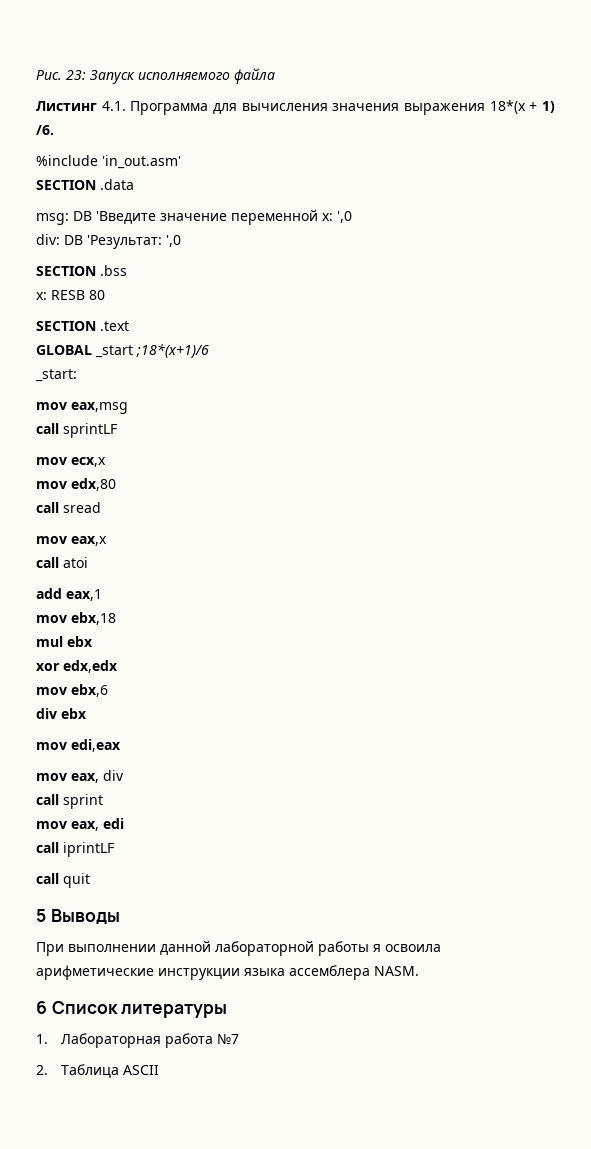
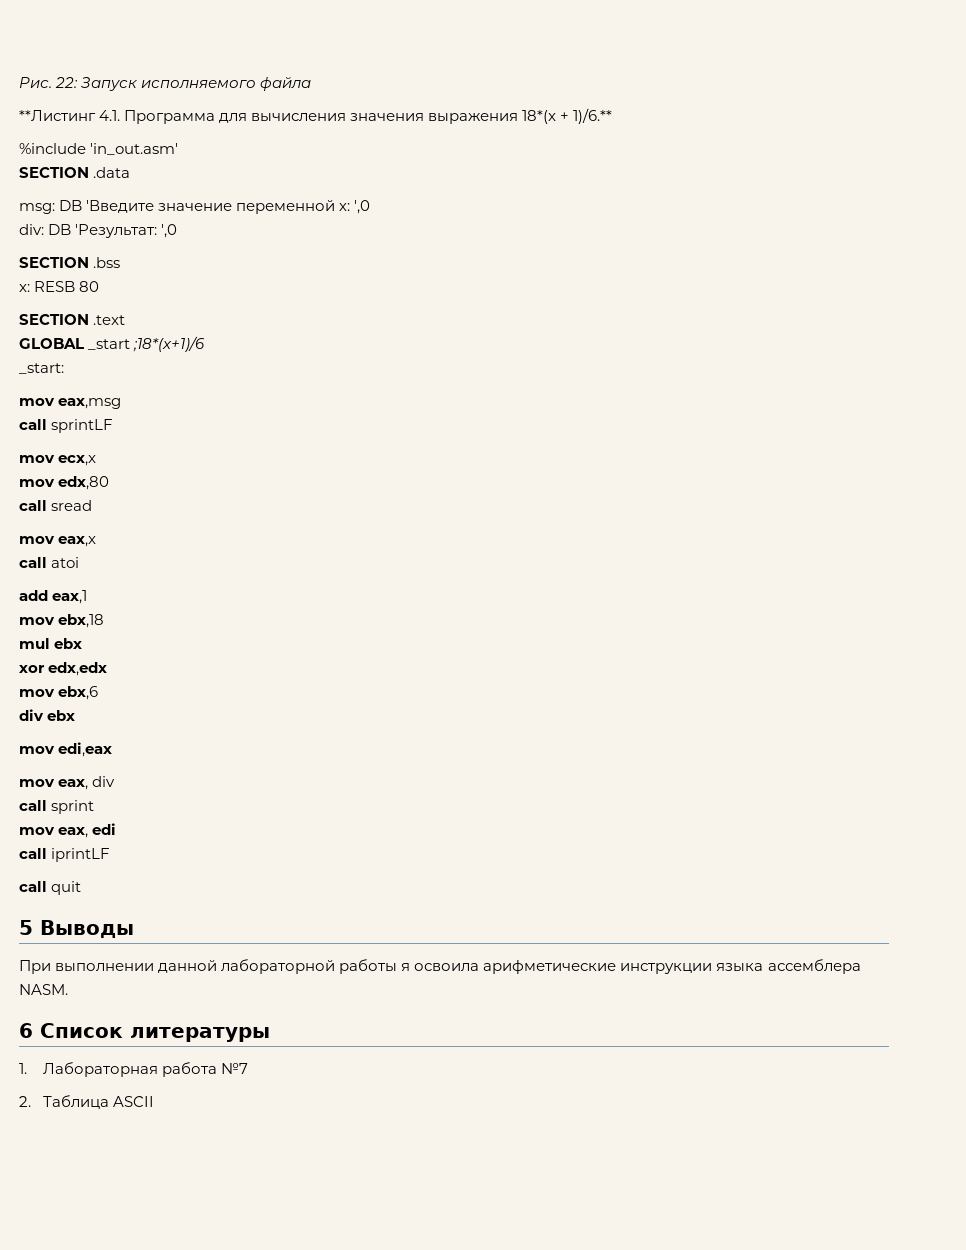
- Рис. 23: Запуск исполняемого файла
+ Рис. 22: Запуск исполняемого файла
- Листинг 4.1. Программа для вычисления значения выражения 18*(x + 1) /6.
+ **Листинг 4.1. Программа для вычисления значения выражения 18*(x + 1)/6.**

